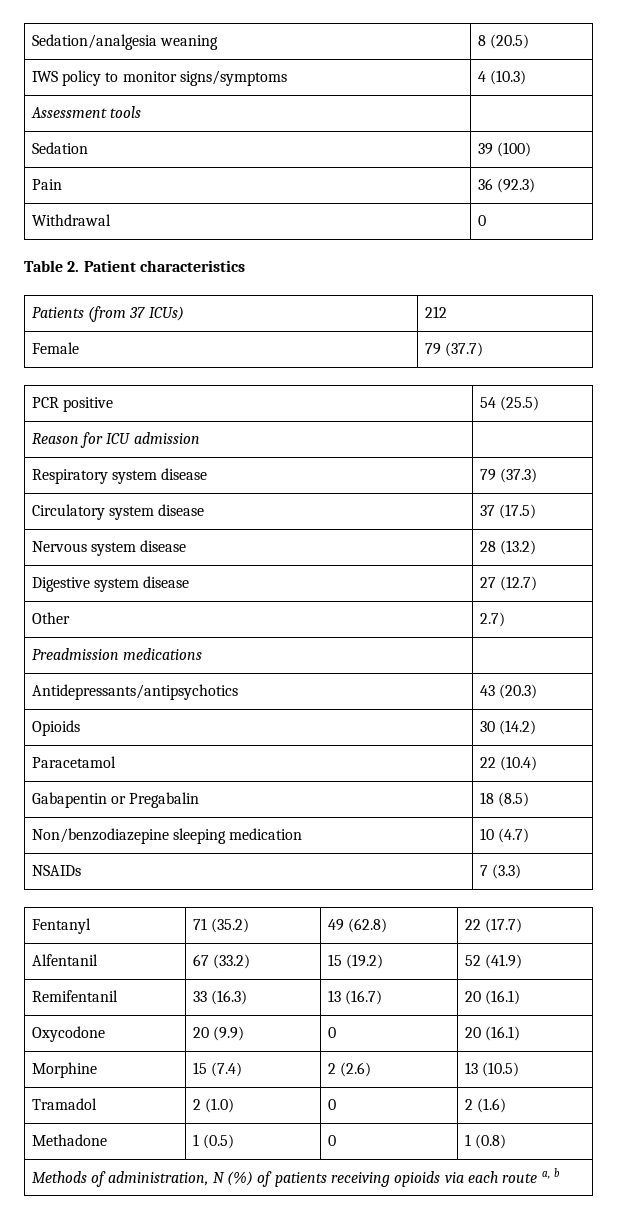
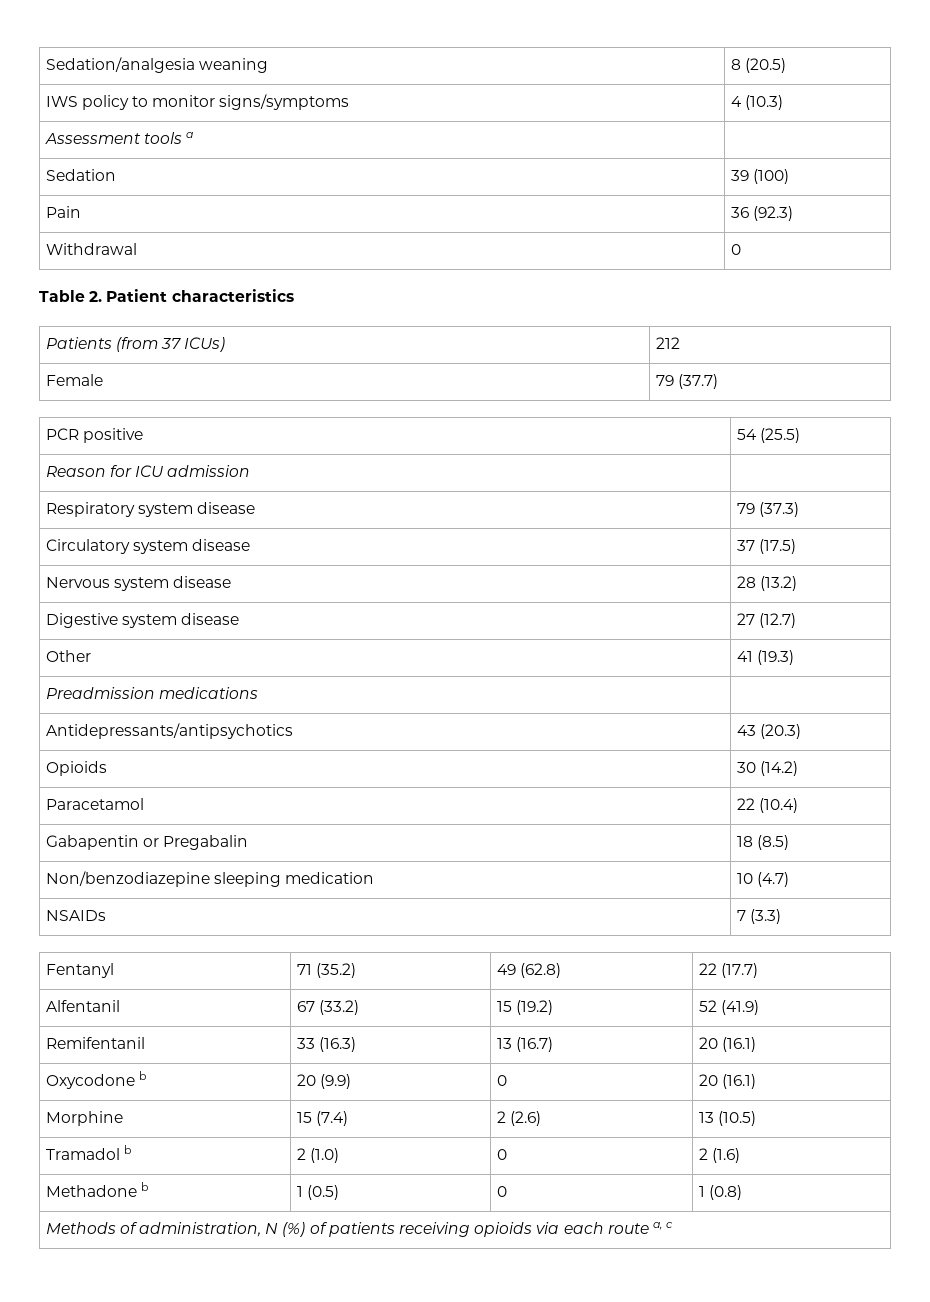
- Assessment tools |
+ Assessment tools a |
- Other | 2.7)
+ Other | 41 (19.3)
- Oxycodone | 20 (9.9) | 0 | 20 (16.1)
+ Oxycodone b | 20 (9.9) | 0 | 20 (16.1)
- Tramadol | 2 (1.0) | 0 | 2 (1.6)
+ Tramadol b | 2 (1.0) | 0 | 2 (1.6)
- Methadone | 1 (0.5) | 0 | 1 (0.8)
+ Methadone b | 1 (0.5) | 0 | 1 (0.8)
- Methods of administration, N (%) of patients receiving opioids via each route a, b
+ Methods of administration, N (%) of patients receiving opioids via each route a, c

